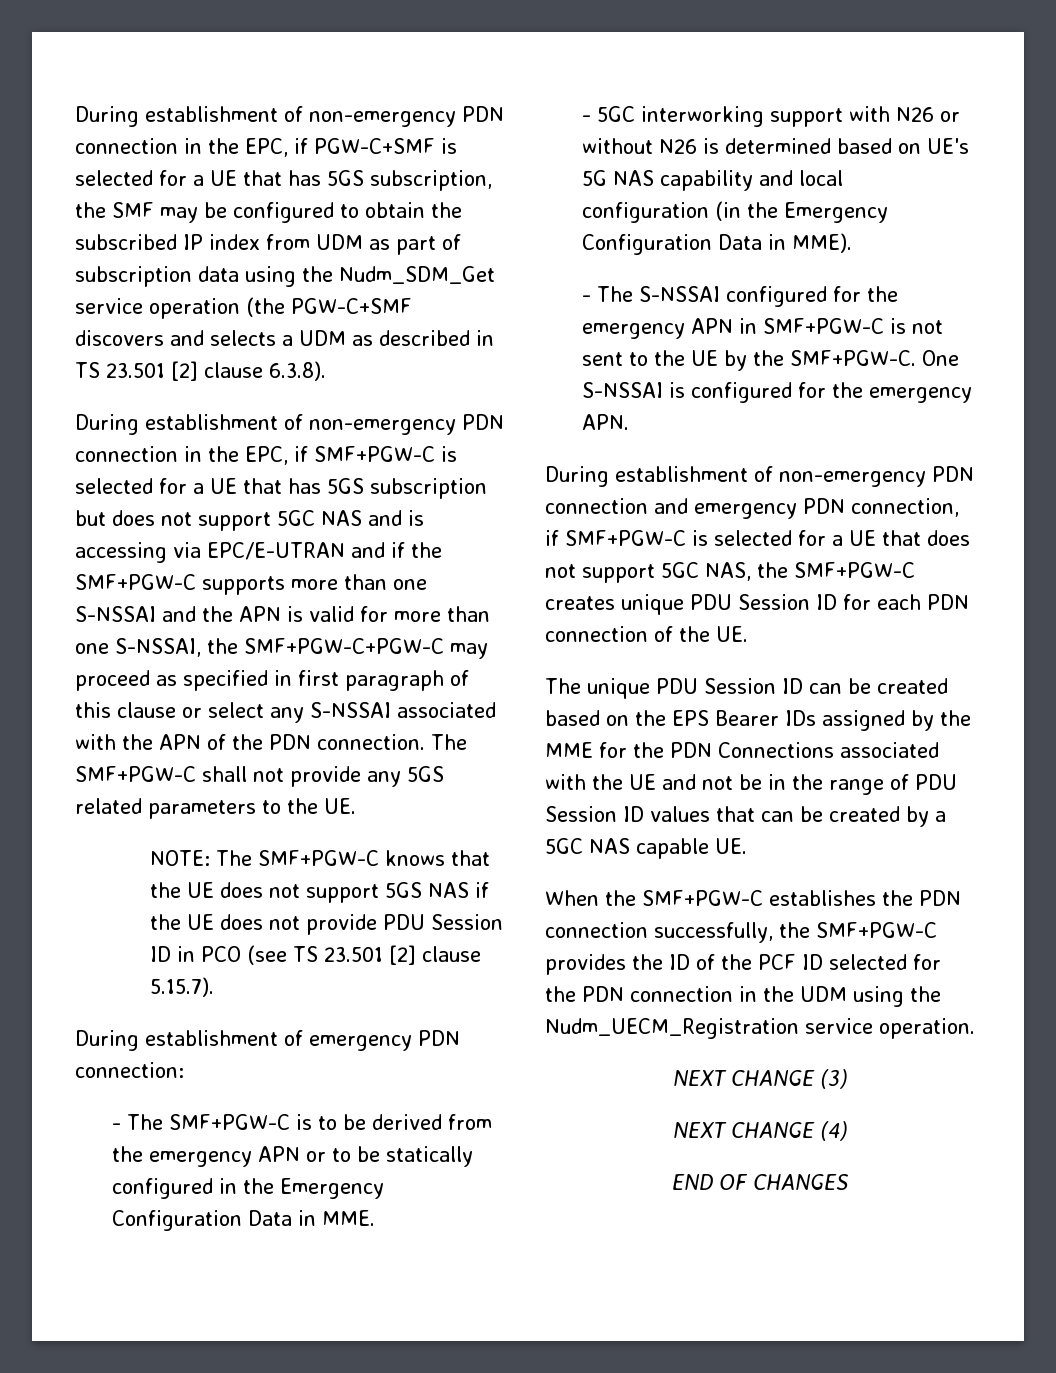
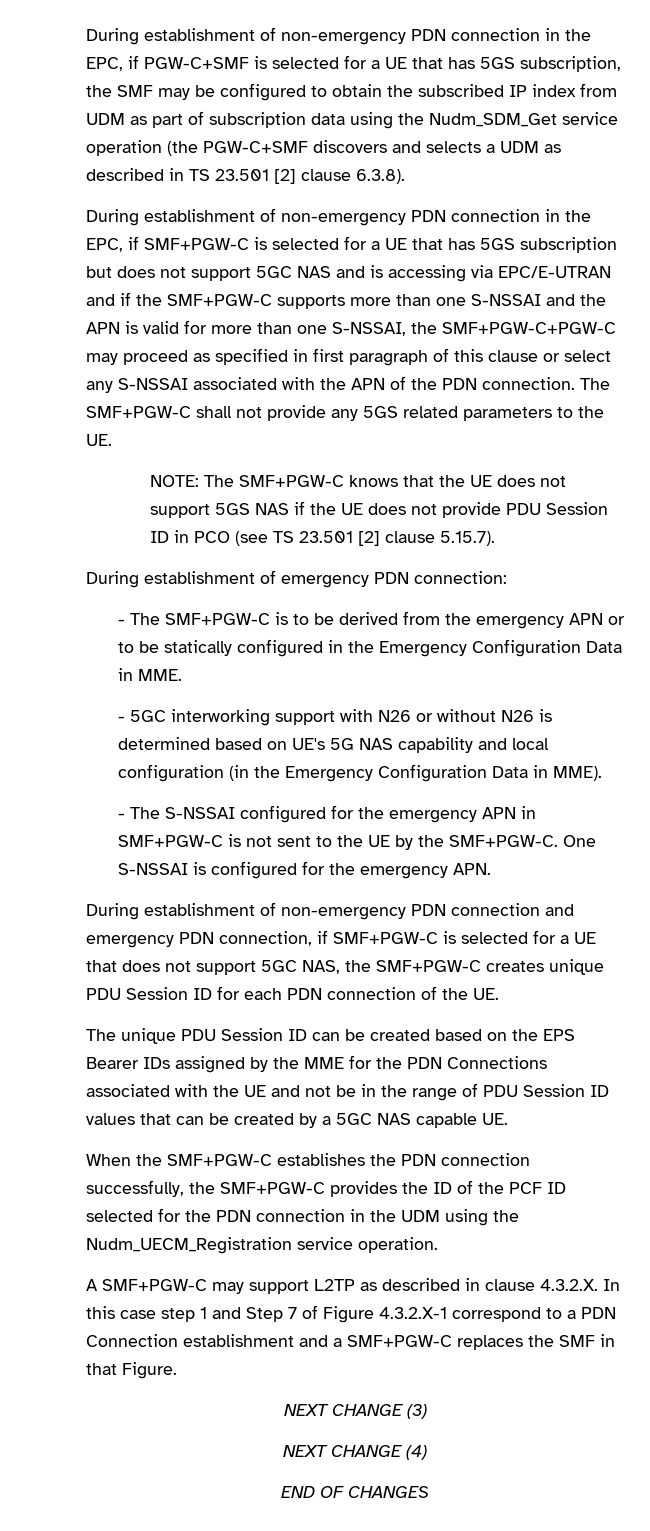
+ A SMF+PGW-C may support L2TP as described in clause 4.3.2.X. In this case step 1 and Step 7 of Figure 4.3.2.X-1 correspond to a PDN Connection establishment and a SMF+PGW-C replaces the SMF in that Figure.

